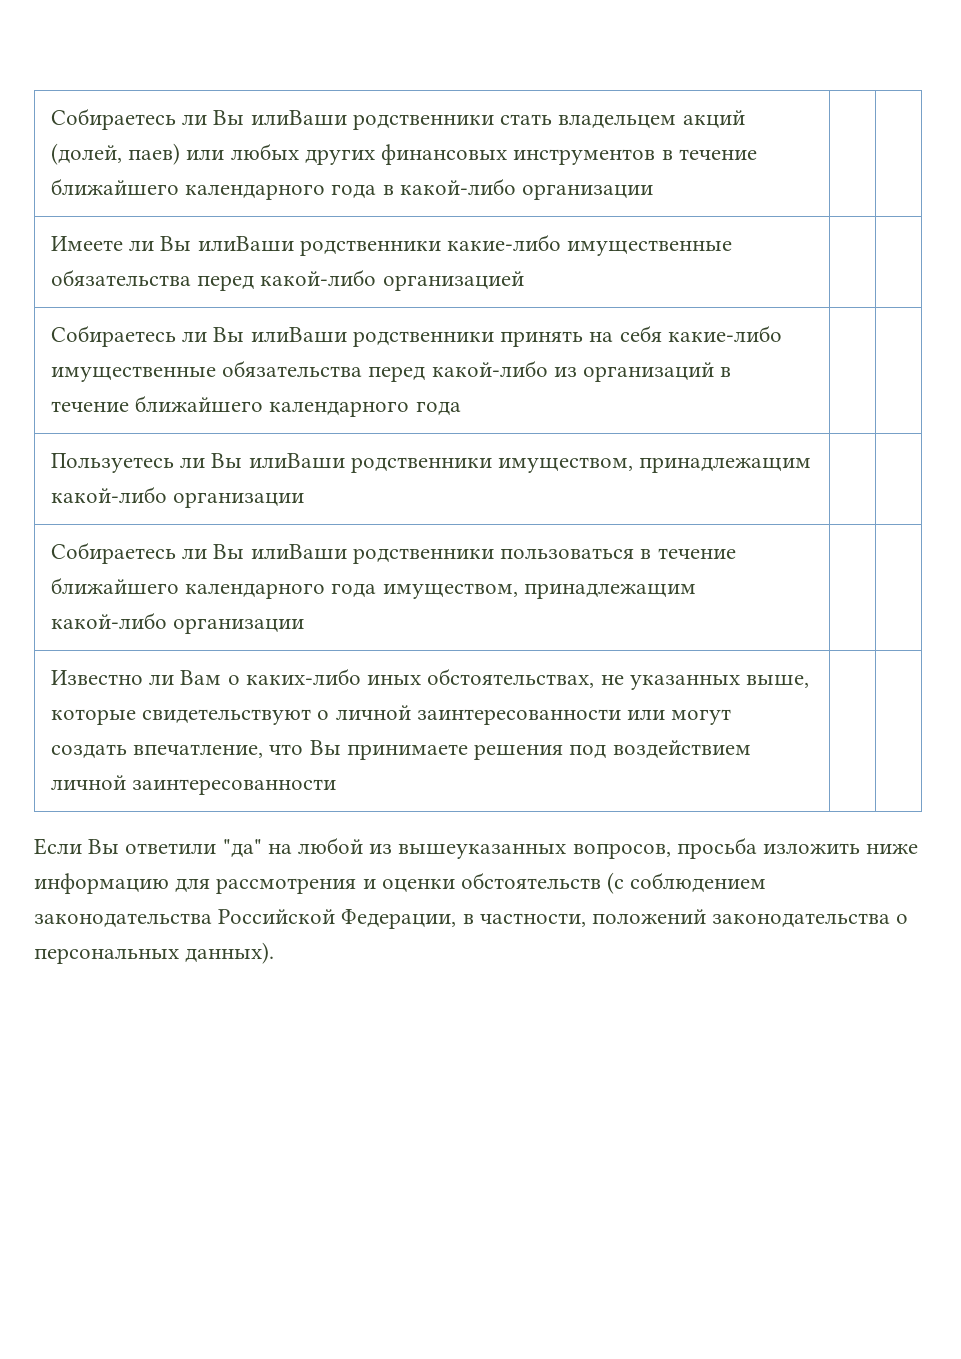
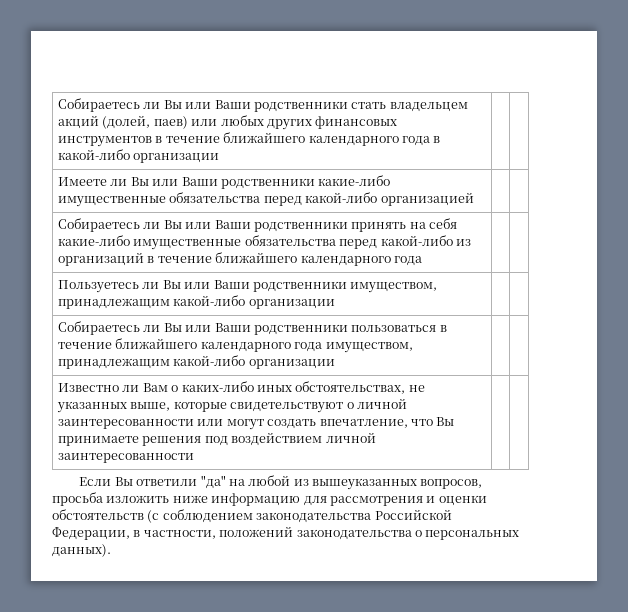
- Собираетесь ли Вы илиВаши родственники стать владельцем акций (долей, паев) или любых других финансовых инструментов в течение ближайшего календарного года в какой-либо организации | |
+ Собираетесь ли Вы или Ваши родственники стать владельцем акций (долей, паев) или любых других финансовых инструментов в течение ближайшего календарного года в какой-либо организации | |
- Имеете ли Вы илиВаши родственники какие-либо имущественные обязательства перед какой-либо организацией | |
+ Имеете ли Вы или Ваши родственники какие-либо имущественные обязательства перед какой-либо организацией | |
- Собираетесь ли Вы илиВаши родственники принять на себя какие-либо имущественные обязательства перед какой-либо из организаций в течение ближайшего календарного года | |
+ Собираетесь ли Вы или Ваши родственники принять на себя какие-либо имущественные обязательства перед какой-либо из организаций в течение ближайшего календарного года | |
- Пользуетесь ли Вы илиВаши родственники имуществом, принадлежащим какой-либо организации | |
+ Пользуетесь ли Вы или Ваши родственники имуществом, принадлежащим какой-либо организации | |
- Собираетесь ли Вы илиВаши родственники пользоваться в течение ближайшего календарного года имуществом, принадлежащим какой-либо организации | |
+ Собираетесь ли Вы или Ваши родственники пользоваться в течение ближайшего календарного года имуществом, принадлежащим какой-либо организации | |

